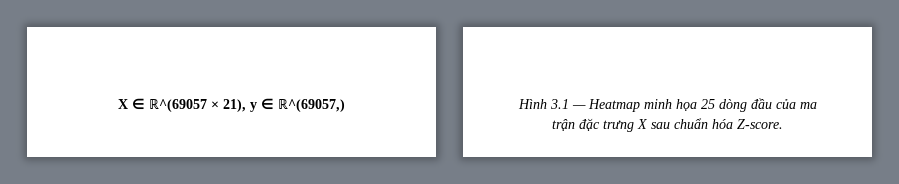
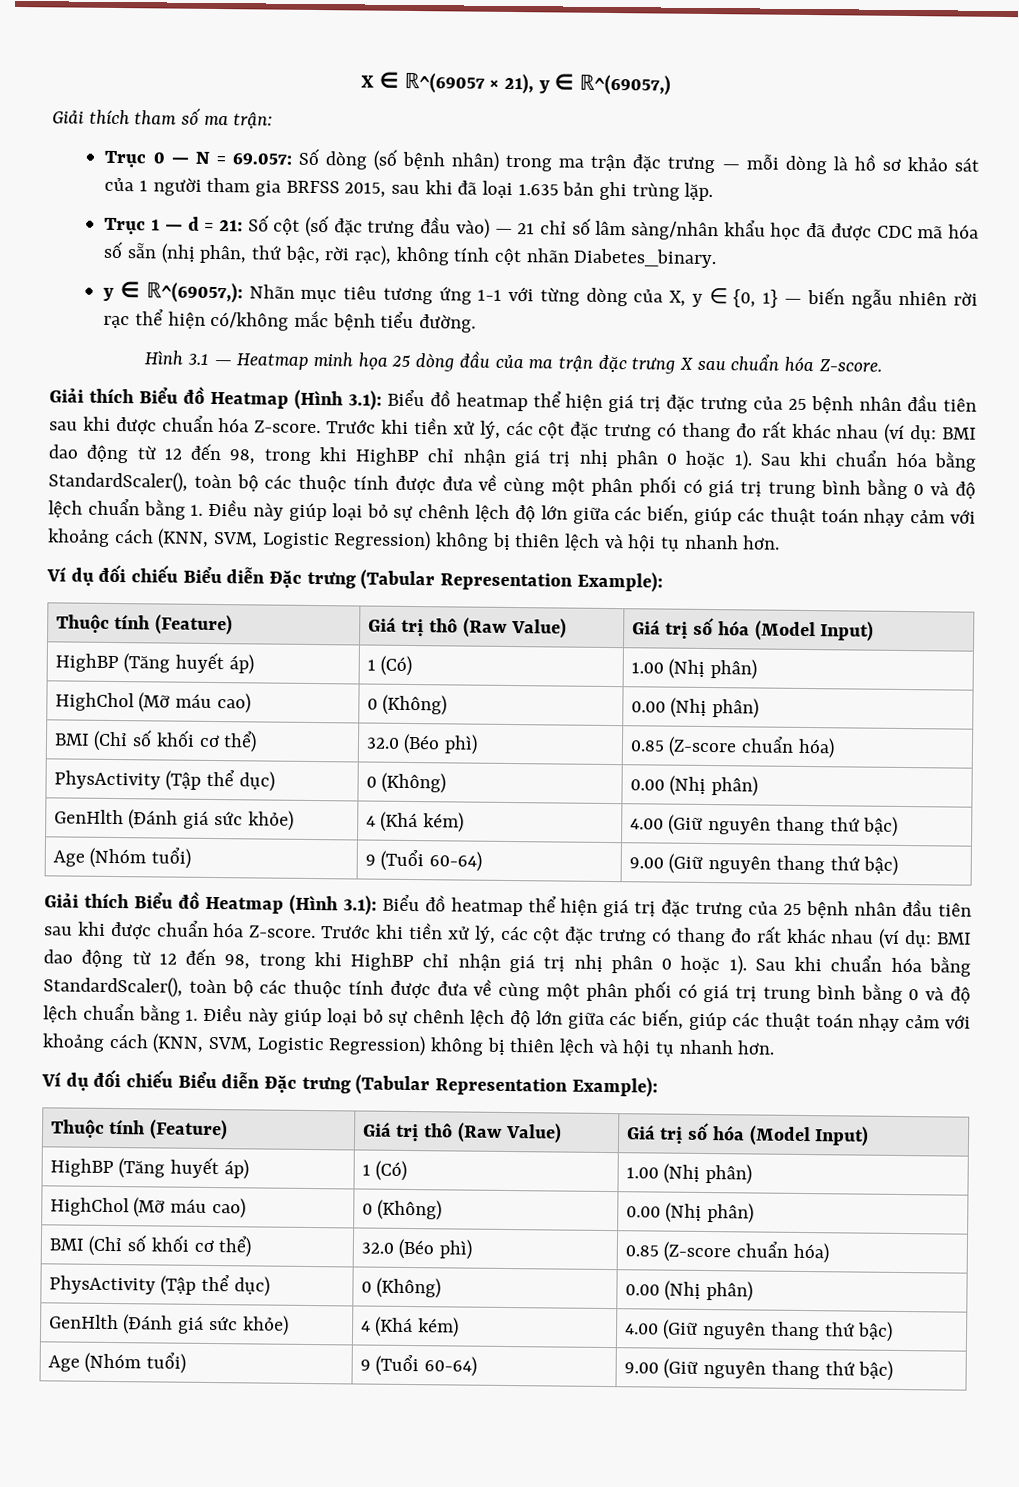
+ Giải thích tham số ma trận:
+ Trục 0 — N = 69.057: Số dòng (số bệnh nhân) trong ma trận đặc trưng — mỗi dòng là hồ sơ khảo sát của 1 người tham gia BRFSS 2015, sau khi đã loại 1.635 bản ghi trùng lặp.
+ Trục 1 — d = 21: Số cột (số đặc trưng đầu vào) — 21 chỉ số lâm sàng/nhân khẩu học đã được CDC mã hóa số sẵn (nhị phân, thứ bậc, rời rạc), không tính cột nhãn Diabetes_binary.
+ y ∈ ℝ^(69057,): Nhãn mục tiêu tương ứng 1-1 với từng dòng của X, y ∈ {0, 1} — biến ngẫu nhiên rời rạc thể hiện có/không mắc bệnh tiểu đường.
  Hình 3.1 — Heatmap minh họa 25 dòng đầu của ma trận đặc trưng X sau chuẩn hóa Z-score.
+ Giải thích Biểu đồ Heatmap (Hình 3.1): Biểu đồ heatmap thể hiện giá trị đặc trưng của 25 bệnh nhân đầu tiên sau khi được chuẩn hóa Z-score. Trước khi tiền xử lý, các cột đặc trưng có thang đo rất khác nhau (ví dụ: BMI dao động từ 12 đến 98, trong khi HighBP chỉ nhận giá trị nhị phân 0 hoặc 1). Sau khi chuẩn hóa bằng StandardScaler(), toàn bộ các thuộc tính được đưa về cùng một phân phối có giá trị trung bình bằng 0 và độ lệch chuẩn bằng 1. Điều này giúp loại bỏ sự chênh lệch độ lớn giữa các biến, giúp các thuật toán nhạy cảm với khoảng cách (KNN, SVM, Logistic Regression) không bị thiên lệch và hội tụ nhanh hơn.
+ Ví dụ đối chiếu Biểu diễn Đặc trưng (Tabular Representation Example):
+ Thuộc tính (Feature) | Giá trị thô (Raw Value) | Giá trị số hóa (Model Input)
+ HighBP (Tăng huyết áp) | 1 (Có) | 1.00 (Nhị phân)
+ HighChol (Mỡ máu cao) | 0 (Không) | 0.00 (Nhị phân)
+ BMI (Chỉ số khối cơ thể) | 32.0 (Béo phì) | 0.85 (Z-score chuẩn hóa)
+ PhysActivity (Tập thể dục) | 0 (Không) | 0.00 (Nhị phân)
+ GenHlth (Đánh giá sức khỏe) | 4 (Khá kém) | 4.00 (Giữ nguyên thang thứ bậc)
+ Age (Nhóm tuổi) | 9 (Tuổi 60-64) | 9.00 (Giữ nguyên thang thứ bậc)
+ Giải thích Biểu đồ Heatmap (Hình 3.1): Biểu đồ heatmap thể hiện giá trị đặc trưng của 25 bệnh nhân đầu tiên sau khi được chuẩn hóa Z-score. Trước khi tiền xử lý, các cột đặc trưng có thang đo rất khác nhau (ví dụ: BMI dao động từ 12 đến 98, trong khi HighBP chỉ nhận giá trị nhị phân 0 hoặc 1). Sau khi chuẩn hóa bằng StandardScaler(), toàn bộ các thuộc tính được đưa về cùng một phân phối có giá trị trung bình bằng 0 và độ lệch chuẩn bằng 1. Điều này giúp loại bỏ sự chênh lệch độ lớn giữa các biến, giúp các thuật toán nhạy cảm với khoảng cách (KNN, SVM, Logistic Regression) không bị thiên lệch và hội tụ nhanh hơn.
+ Ví dụ đối chiếu Biểu diễn Đặc trưng (Tabular Representation Example):
+ Thuộc tính (Feature) | Giá trị thô (Raw Value) | Giá trị số hóa (Model Input)
+ HighBP (Tăng huyết áp) | 1 (Có) | 1.00 (Nhị phân)
+ HighChol (Mỡ máu cao) | 0 (Không) | 0.00 (Nhị phân)
+ BMI (Chỉ số khối cơ thể) | 32.0 (Béo phì) | 0.85 (Z-score chuẩn hóa)
+ PhysActivity (Tập thể dục) | 0 (Không) | 0.00 (Nhị phân)
+ GenHlth (Đánh giá sức khỏe) | 4 (Khá kém) | 4.00 (Giữ nguyên thang thứ bậc)
+ Age (Nhóm tuổi) | 9 (Tuổi 60-64) | 9.00 (Giữ nguyên thang thứ bậc)

